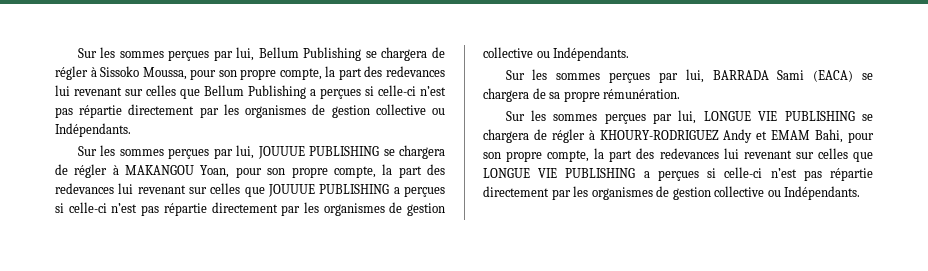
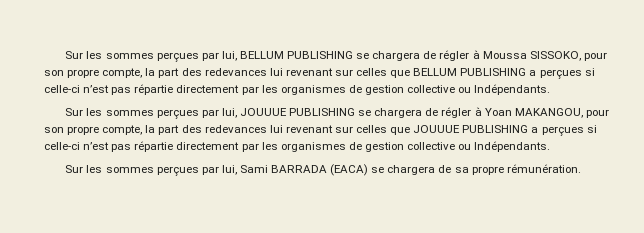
- Sur les sommes perçues par lui, Bellum Publishing se chargera de régler à Sissoko Moussa, pour son propre compte, la part des redevances lui revenant sur celles que Bellum Publishing a perçues si celle-ci n’est pas répartie directement par les organismes de gestion collective ou Indépendants.
+ Sur les sommes perçues par lui, BELLUM PUBLISHING se chargera de régler à Moussa SISSOKO, pour son propre compte, la part des redevances lui revenant sur celles que BELLUM PUBLISHING a perçues si celle-ci n’est pas répartie directement par les organismes de gestion collective ou Indépendants.
- Sur les sommes perçues par lui, JOUUUE PUBLISHING se chargera de régler à MAKANGOU Yoan, pour son propre compte, la part des redevances lui revenant sur celles que JOUUUE PUBLISHING a perçues si celle-ci n’est pas répartie directement par les organismes de gestion collective ou Indépendants.
+ Sur les sommes perçues par lui, JOUUUE PUBLISHING se chargera de régler à Yoan MAKANGOU, pour son propre compte, la part des redevances lui revenant sur celles que JOUUUE PUBLISHING a perçues si celle-ci n’est pas répartie directement par les organismes de gestion collective ou Indépendants.
- Sur les sommes perçues par lui, BARRADA Sami (EACA) se chargera de sa propre rémunération.
+ Sur les sommes perçues par lui, Sami BARRADA (EACA) se chargera de sa propre rémunération.
- Sur les sommes perçues par lui, LONGUE VIE PUBLISHING se chargera de régler à KHOURY-RODRIGUEZ Andy et EMAM Bahi, pour son propre compte, la part des redevances lui revenant sur celles que LONGUE VIE PUBLISHING a perçues si celle-ci n’est pas répartie directement par les organismes de gestion collective ou Indépendants.

